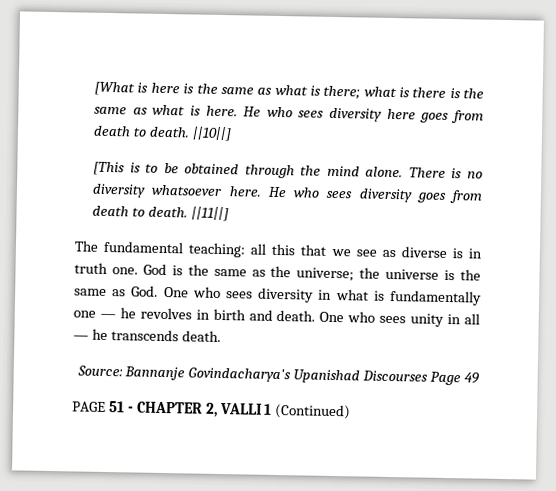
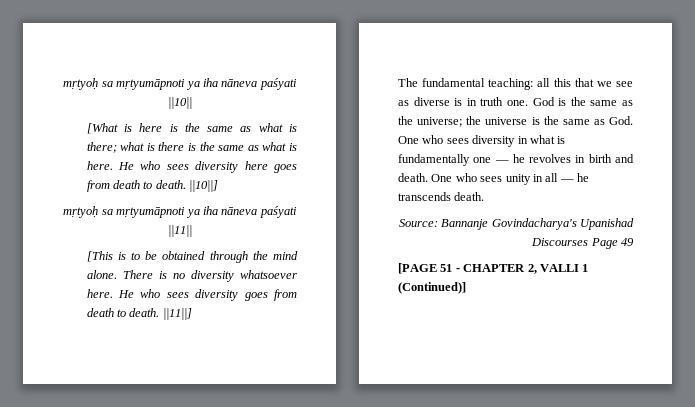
+ mṛtyoḥ sa mṛtyumāpnoti ya iha nāneva paśyati ||10||
+ mṛtyoḥ sa mṛtyumāpnoti ya iha nāneva paśyati ||11||
- PAGE 51 - CHAPTER 2, VALLI 1 (Continued)
+ [PAGE 51 - CHAPTER 2, VALLI 1 (Continued)]

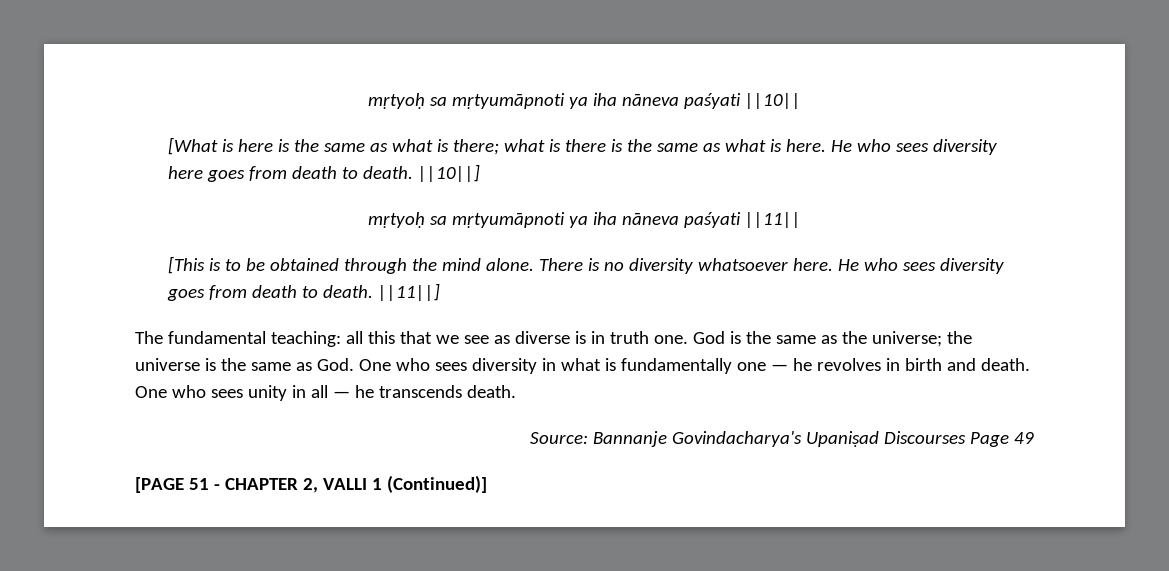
- Source: Bannanje Govindacharya's Upanishad Discourses Page 49
+ Source: Bannanje Govindacharya's Upaniṣad Discourses Page 49

